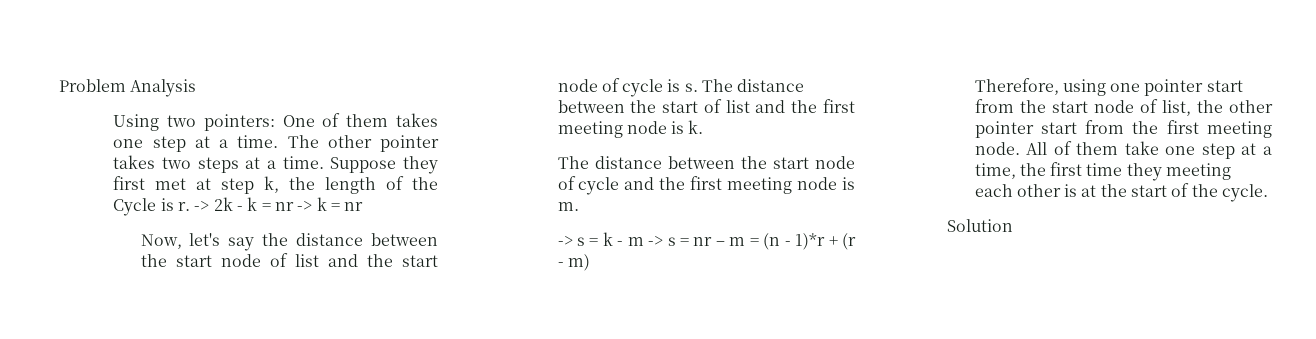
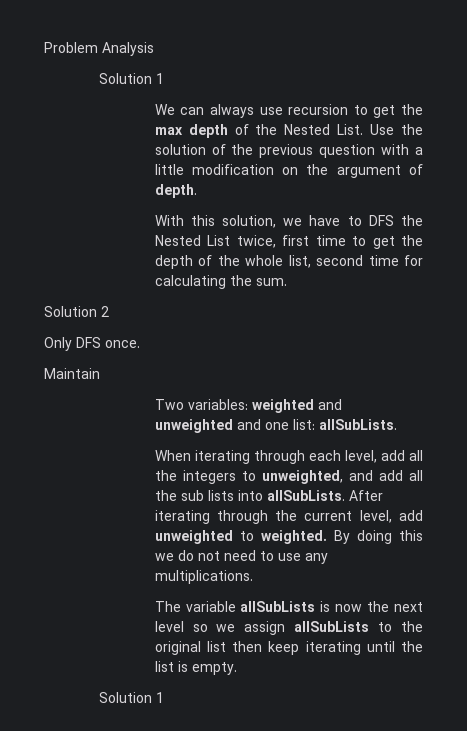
  Problem Analysis
- Using two pointers: One of them takes one step at a time. The other pointer takes two steps at a time. Suppose they first met at step k, the length of the Cycle is r. -> 2k - k = nr -> k = nr
- Now, let's say the distance between the start node of list and the start node of cycle is s. The distance between the start of list and the first meeting node is k.
- The distance between the start node of cycle and the first meeting node is m.
- -> s = k - m -> s = nr – m = (n - 1)*r + (r - m)
- Therefore, using one pointer start from the start node of list, the other pointer start from the first meeting node. All of them take one step at a time, the first time they meeting each other is at the start of the cycle.
- Solution
+ Solution 1
+ We can always use recursion to get the max depth of the Nested List. Use the solution of the previous question with a little modification on the argument of depth.
+ With this solution, we have to DFS the Nested List twice, first time to get the depth of the whole list, second time for calculating the sum.
+ Solution 2
+ Only DFS once.
+ Maintain
+ Two variables: weighted and unweighted and one list: allSubLists.
+ When iterating through each level, add all the integers to unweighted, and add all the sub lists into allSubLists. After iterating through the current level, add unweighted to weighted. By doing this we do not need to use any multiplications.
+ The variable allSubLists is now the next level so we assign allSubLists to the original list then keep iterating until the list is empty.
+ Solution 1

